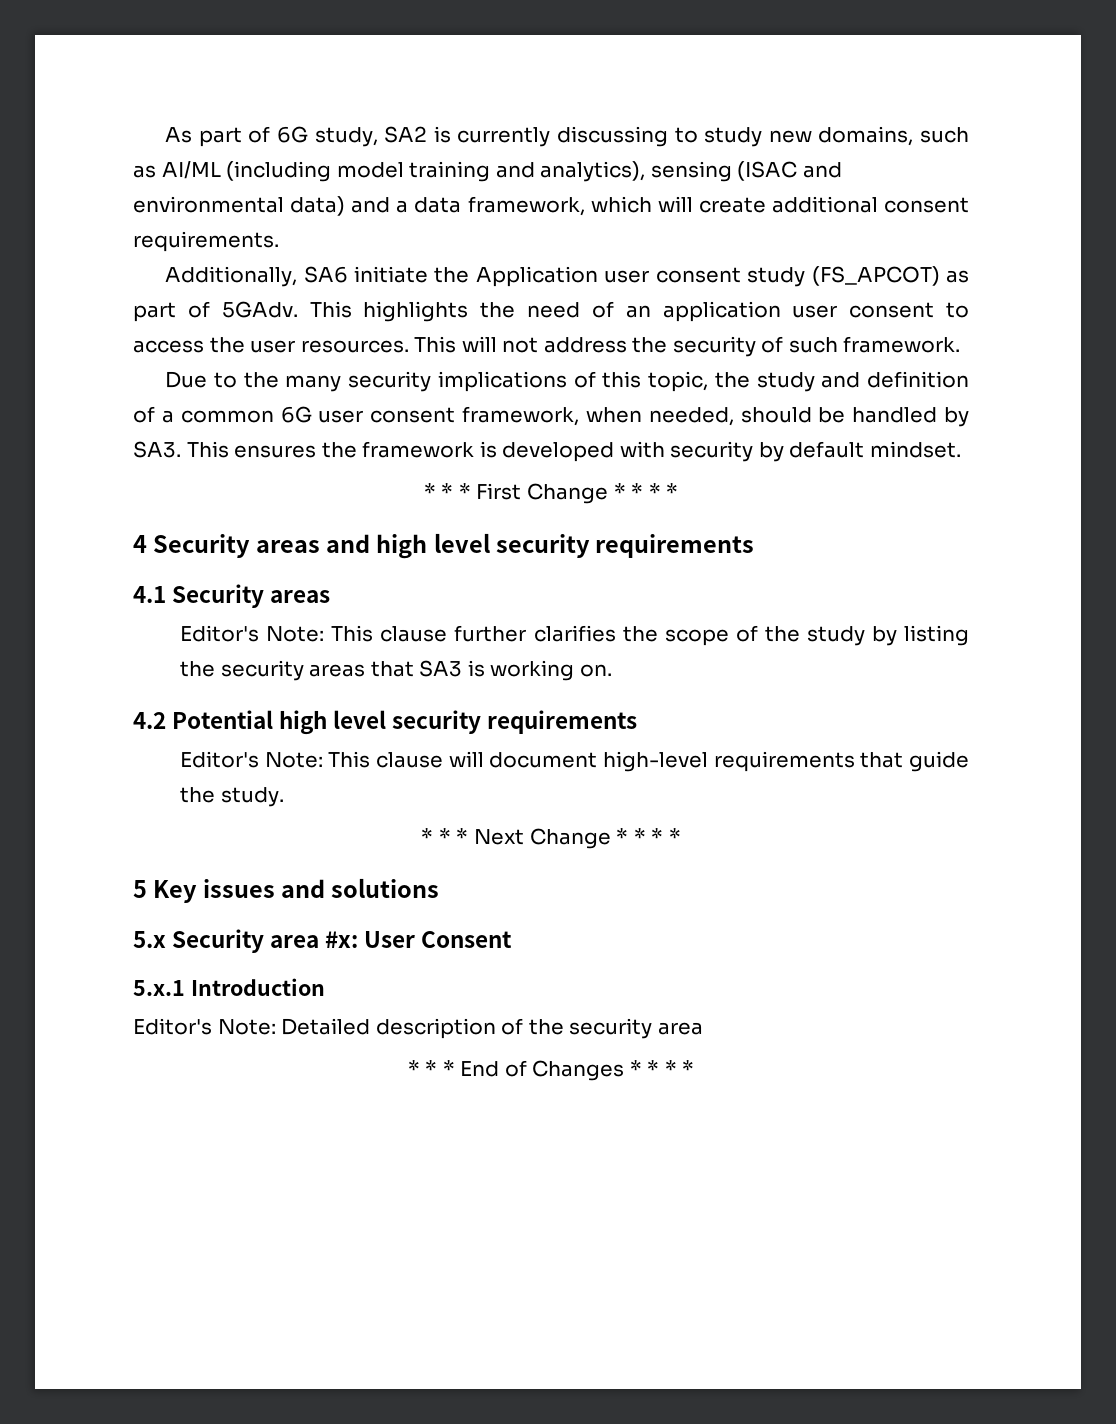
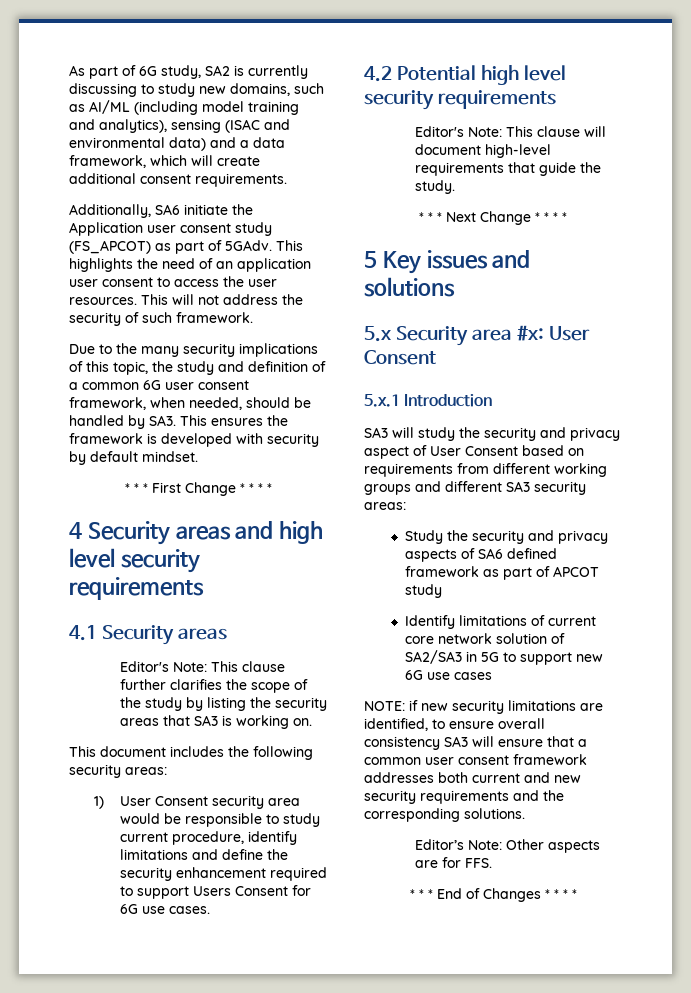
+ This document includes the following security areas:
+ 1) User Consent security area would be responsible to study current procedure, identify limitations and define the security enhancement required to support Users Consent for 6G use cases.
- Editor's Note: Detailed description of the security area
+ SA3 will study the security and privacy aspect of User Consent based on requirements from different working groups and different SA3 security areas:
+ Study the security and privacy aspects of SA6 defined framework as part of APCOT study
+ Identify limitations of current core network solution of SA2/SA3 in 5G to support new 6G use cases
+ NOTE: if new security limitations are identified, to ensure overall consistency SA3 will ensure that a common user consent framework addresses both current and new security requirements and the corresponding solutions.
+ Editor’s Note: Other aspects are for FFS.

